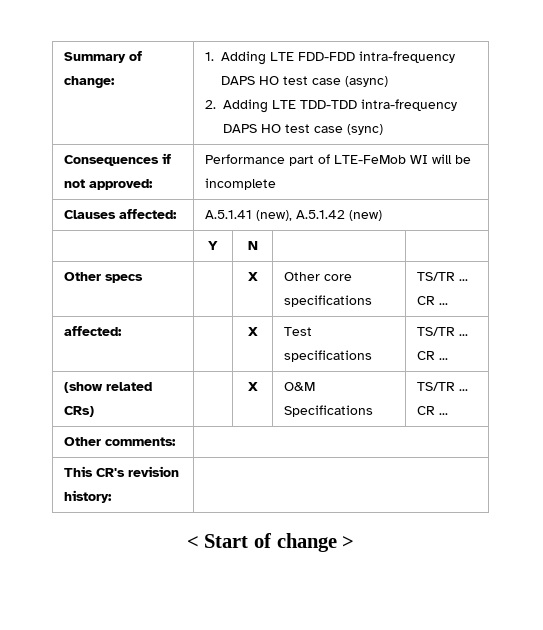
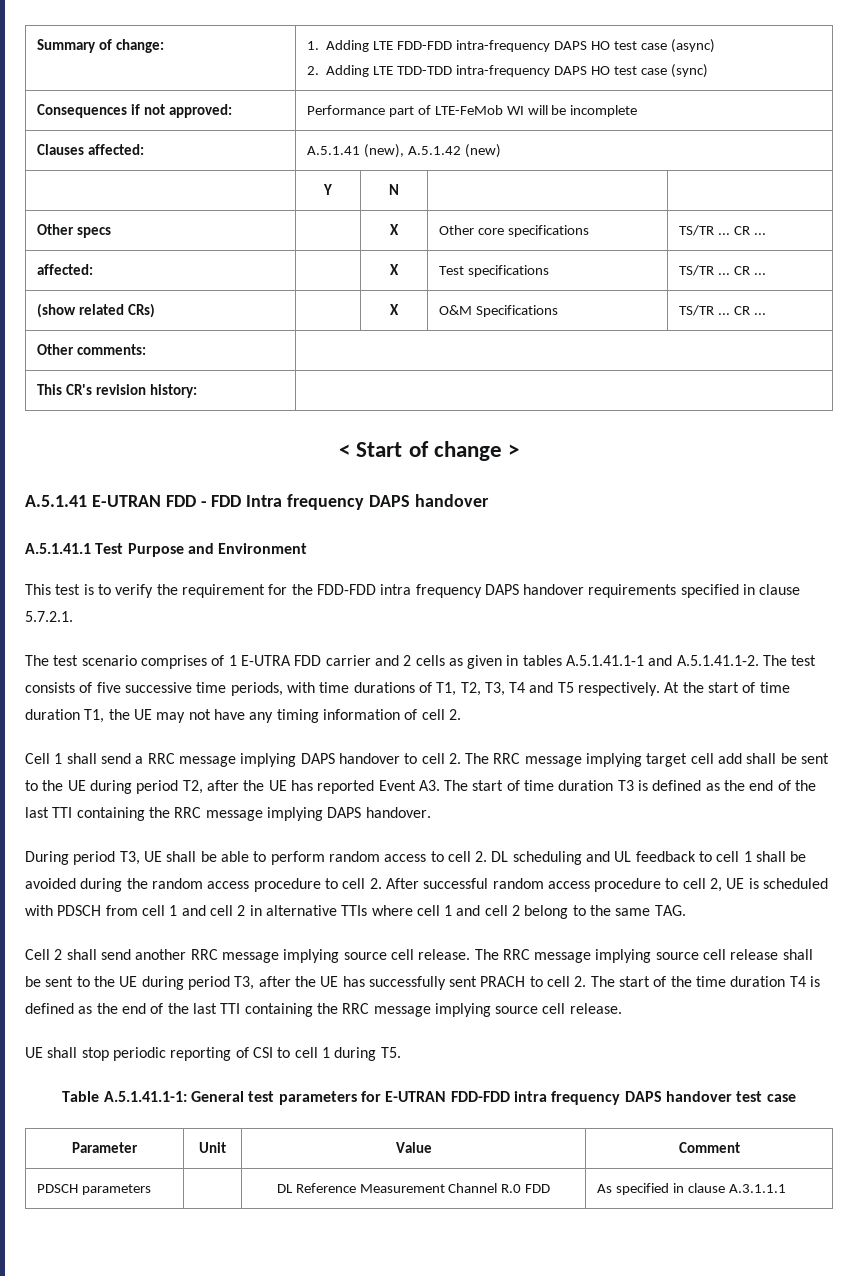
+ A.5.1.41 E-UTRAN FDD - FDD Intra frequency DAPS handover
+ A.5.1.41.1 Test Purpose and Environment
+ This test is to verify the requirement for the FDD-FDD intra frequency DAPS handover requirements specified in clause 5.7.2.1.
+ The test scenario comprises of 1 E-UTRA FDD carrier and 2 cells as given in tables A.5.1.41.1-1 and A.5.1.41.1-2. The test consists of five successive time periods, with time durations of T1, T2, T3, T4 and T5 respectively. At the start of time duration T1, the UE may not have any timing information of cell 2.
+ Cell 1 shall send a RRC message implying DAPS handover to cell 2. The RRC message implying target cell add shall be sent to the UE during period T2, after the UE has reported Event A3. The start of time duration T3 is defined as the end of the last TTI containing the RRC message implying DAPS handover.
+ During period T3, UE shall be able to perform random access to cell 2. DL scheduling and UL feedback to cell 1 shall be avoided during the random access procedure to cell 2. After successful random access procedure to cell 2, UE is scheduled with PDSCH from cell 1 and cell 2 in alternative TTIs where cell 1 and cell 2 belong to the same TAG.
+ Cell 2 shall send another RRC message implying source cell release. The RRC message implying source cell release shall be sent to the UE during period T3, after the UE has successfully sent PRACH to cell 2. The start of the time duration T4 is defined as the end of the last TTI containing the RRC message implying source cell release.
+ UE shall stop periodic reporting of CSI to cell 1 during T5.
+ Table A.5.1.41.1-1: General test parameters for E-UTRAN FDD-FDD intra frequency DAPS handover test case
+ Parameter | Unit | Value | Comment
+ PDSCH parameters | | DL Reference Measurement Channel R.0 FDD | As specified in clause A.3.1.1.1

